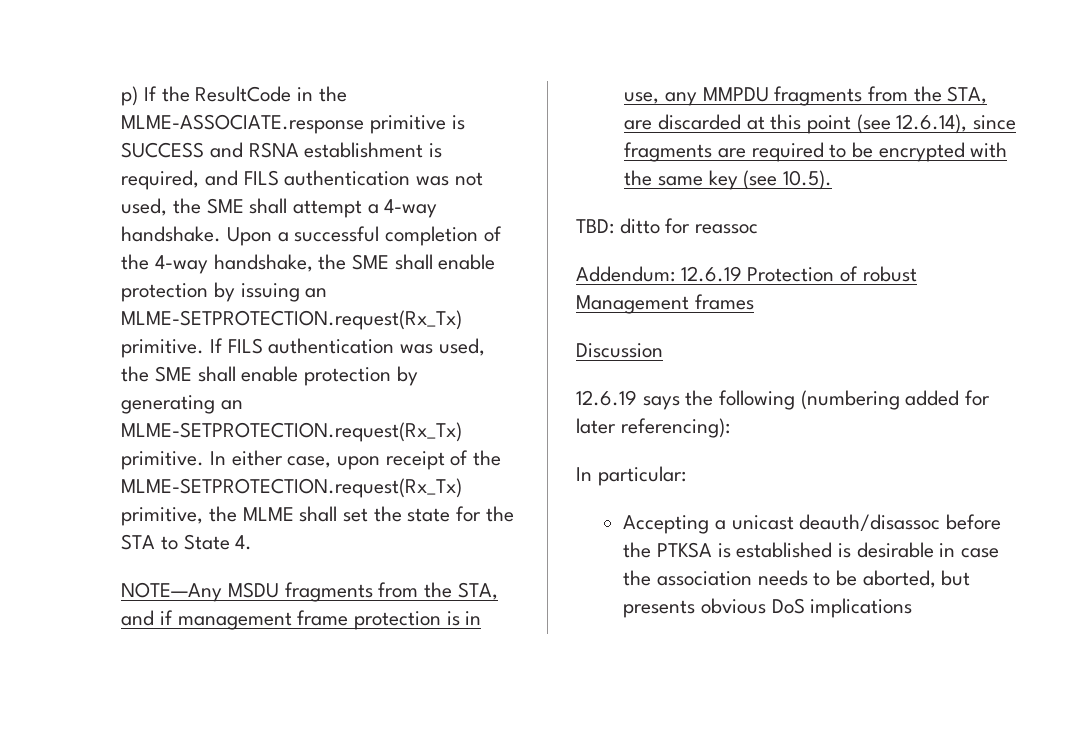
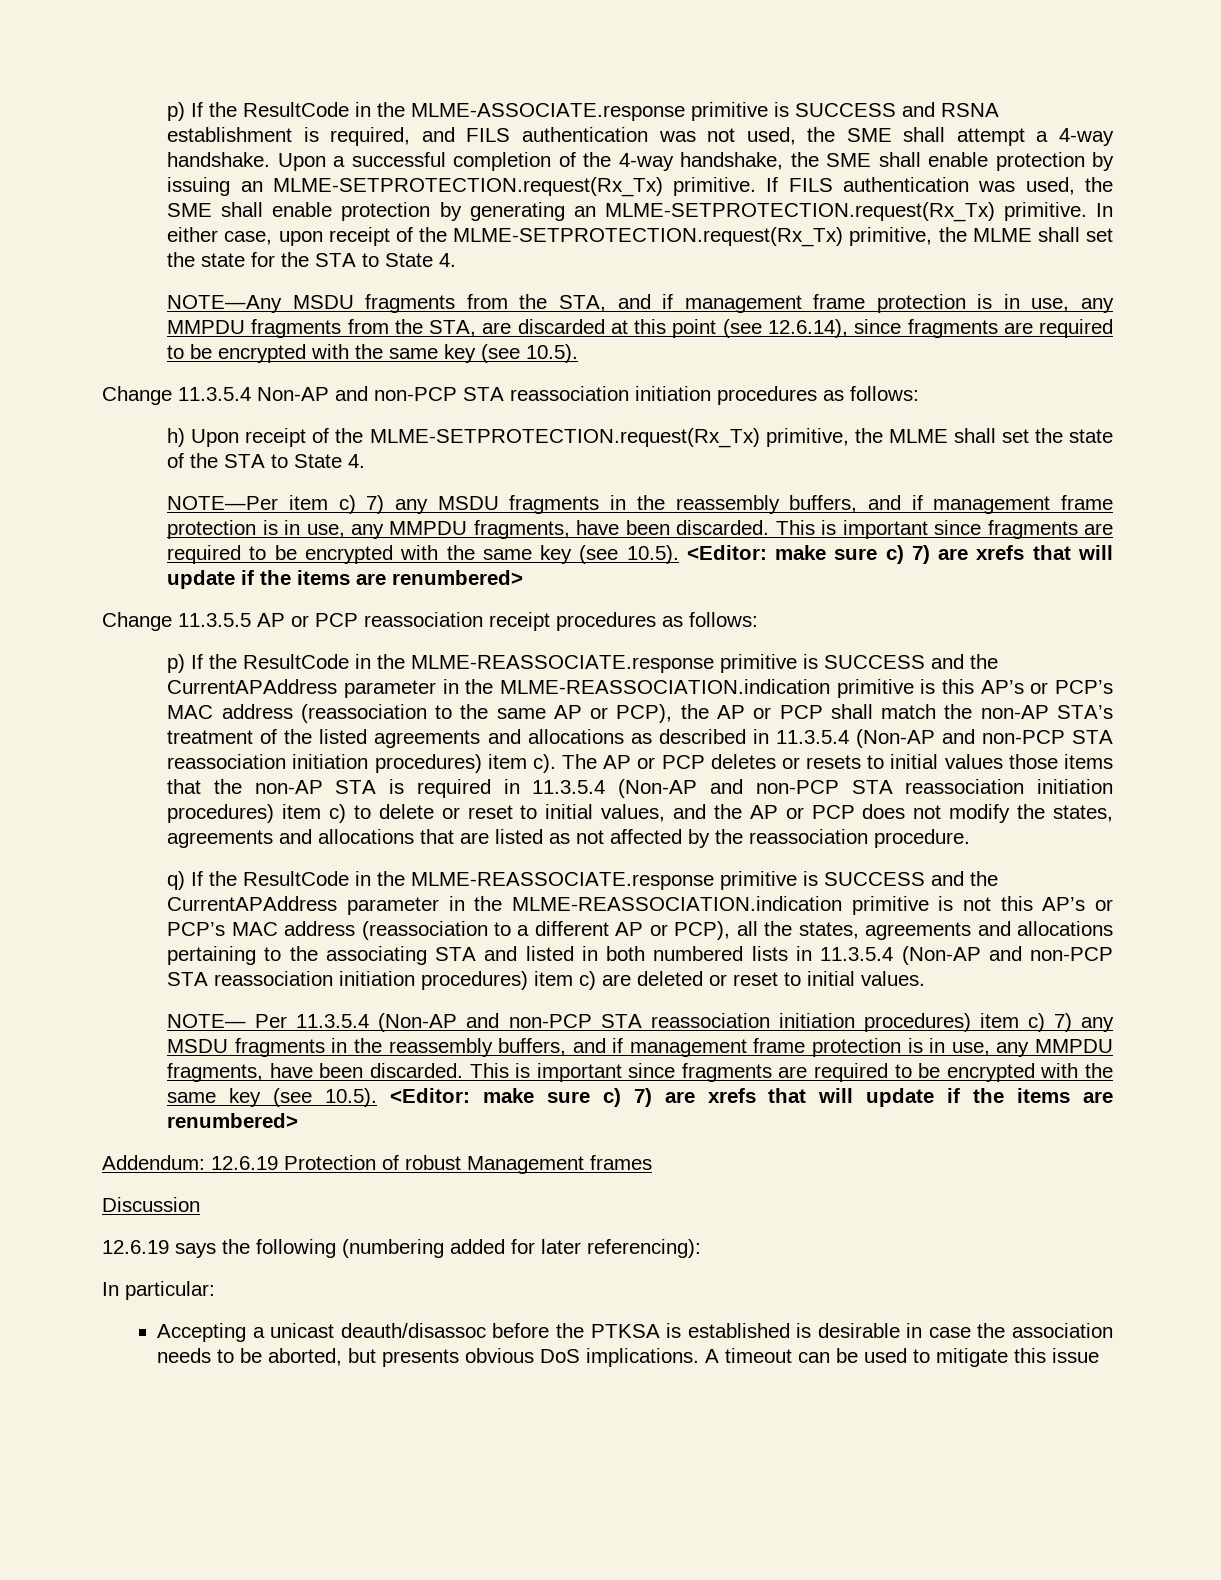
- TBD: ditto for reassoc
+ Change 11.3.5.4 Non-AP and non-PCP STA reassociation initiation procedures as follows:
+ h) Upon receipt of the MLME-SETPROTECTION.request(Rx_Tx) primitive, the MLME shall set the state of the STA to State 4.
+ NOTE—Per item c) 7) any MSDU fragments in the reassembly buffers, and if management frame protection is in use, any MMPDU fragments, have been discarded. This is important since fragments are required to be encrypted with the same key (see 10.5). <Editor: make sure c) 7) are xrefs that will update if the items are renumbered>
+ Change 11.3.5.5 AP or PCP reassociation receipt procedures as follows:
+ p) If the ResultCode in the MLME-REASSOCIATE.response primitive is SUCCESS and the CurrentAPAddress parameter in the MLME-REASSOCIATION.indication primitive is this AP’s or PCP’s MAC address (reassociation to the same AP or PCP), the AP or PCP shall match the non-AP STA’s treatment of the listed agreements and allocations as described in 11.3.5.4 (Non-AP and non-PCP STA reassociation initiation procedures) item c). The AP or PCP deletes or resets to initial values those items that the non-AP STA is required in 11.3.5.4 (Non-AP and non-PCP STA reassociation initiation procedures) item c) to delete or reset to initial values, and the AP or PCP does not modify the states, agreements and allocations that are listed as not affected by the reassociation procedure.
+ q) If the ResultCode in the MLME-REASSOCIATE.response primitive is SUCCESS and the CurrentAPAddress parameter in the MLME-REASSOCIATION.indication primitive is not this AP’s or PCP’s MAC address (reassociation to a different AP or PCP), all the states, agreements and allocations pertaining to the associating STA and listed in both numbered lists in 11.3.5.4 (Non-AP and non-PCP STA reassociation initiation procedures) item c) are deleted or reset to initial values.
+ NOTE— Per 11.3.5.4 (Non-AP and non-PCP STA reassociation initiation procedures) item c) 7) any MSDU fragments in the reassembly buffers, and if management frame protection is in use, any MMPDU fragments, have been discarded. This is important since fragments are required to be encrypted with the same key (see 10.5). <Editor: make sure c) 7) are xrefs that will update if the items are renumbered>
- Accepting a unicast deauth/disassoc before the PTKSA is established is desirable in case the association needs to be aborted, but presents obvious DoS implications
+ Accepting a unicast deauth/disassoc before the PTKSA is established is desirable in case the association needs to be aborted, but presents obvious DoS implications. A timeout can be used to mitigate this issue

